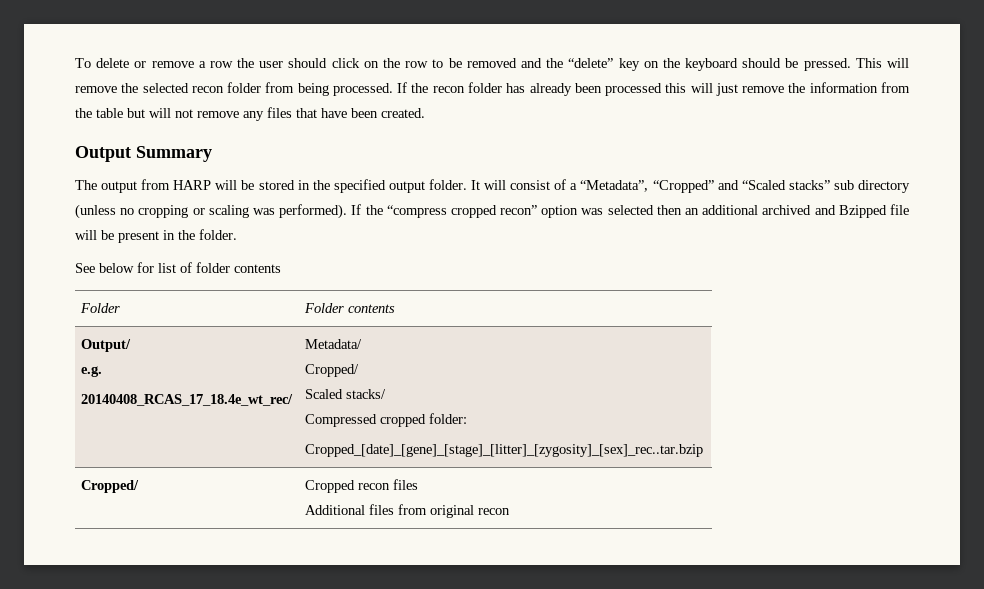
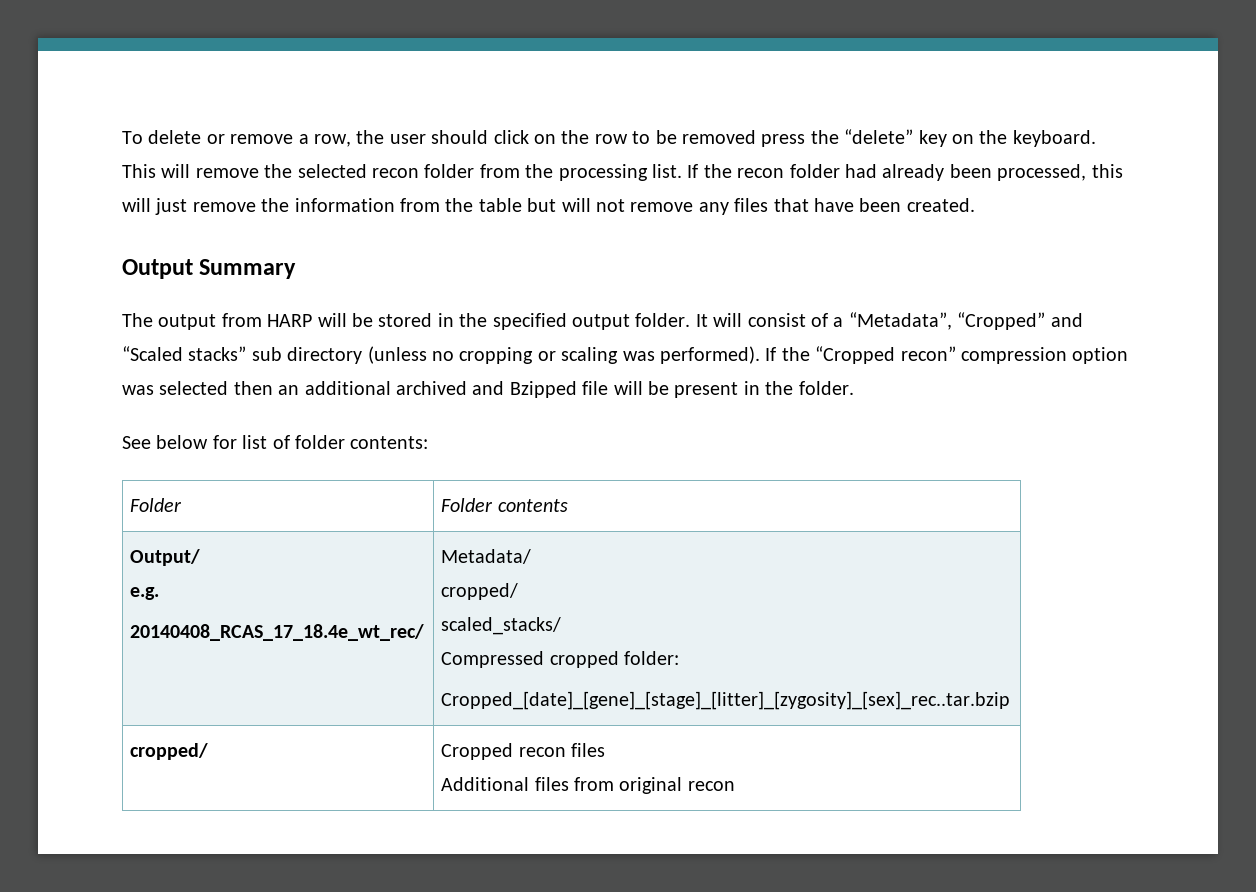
- To delete or remove a row the user should click on the row to be removed and the “delete” key on the keyboard should be pressed.
+ To delete or remove a row, the user should click on the row to be removed press the “delete” key on the keyboard.
- This will remove the selected recon folder from being processed.
+ This will remove the selected recon folder from the processing list.
- If the recon folder has already been processed this will just remove the information from the table but will not remove any files that have been created.
+ If the recon folder had already been processed, this will just remove the information from the table but will not remove any files that have been created.
- If the “compress cropped recon” option was selected then an additional archived and Bzipped file will be present in the folder.
+ If the “Cropped recon” compression option was selected then an additional archived and Bzipped file will be present in the folder.
- See below for list of folder contents
+ See below for list of folder contents:
  Output/
  e.g.
  20140408_RCAS_17_18.4e_wt_rec/ | Metadata/
- Cropped/
- Scaled stacks/
+ cropped/
+ scaled_stacks/
- Cropped/ | Cropped recon files
+ cropped/ | Cropped recon files

